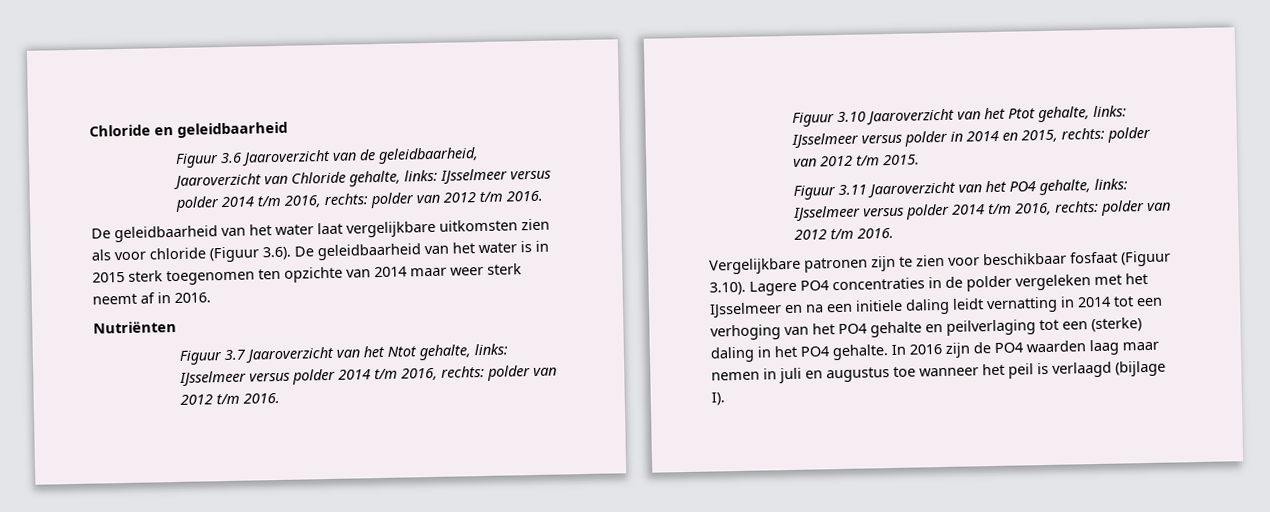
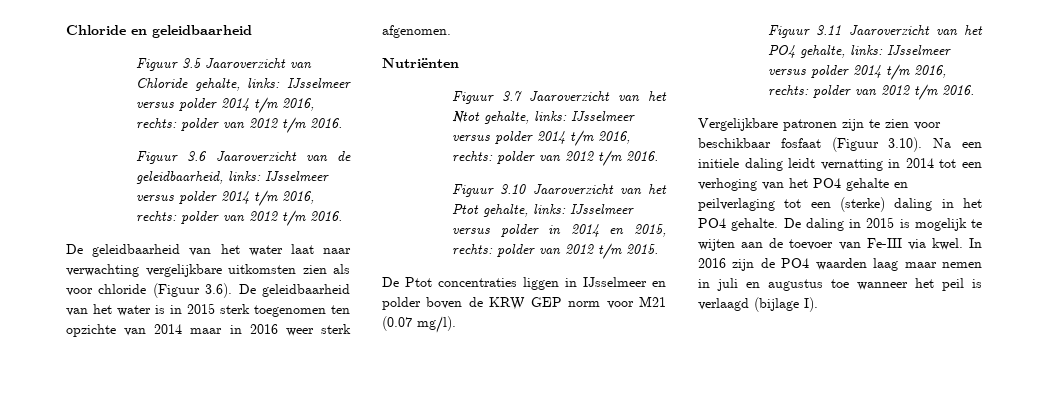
+ Figuur 3.5 Jaaroverzicht van Chloride gehalte, links: IJsselmeer versus polder 2014 t/m 2016, rechts: polder van 2012 t/m 2016.
- Figuur 3.6 Jaaroverzicht van de geleidbaarheid, Jaaroverzicht van Chloride gehalte, links: IJsselmeer versus polder 2014 t/m 2016, rechts: polder van 2012 t/m 2016.
+ Figuur 3.6 Jaaroverzicht van de geleidbaarheid, links: IJsselmeer versus polder 2014 t/m 2016, rechts: polder van 2012 t/m 2016.
- De geleidbaarheid van het water laat vergelijkbare uitkomsten zien als voor chloride (Figuur 3.6). De geleidbaarheid van het water is in 2015 sterk toegenomen ten opzichte van 2014 maar weer sterk neemt af in 2016.
+ De geleidbaarheid van het water laat naar verwachting vergelijkbare uitkomsten zien als voor chloride (Figuur 3.6). De geleidbaarheid van het water is in 2015 sterk toegenomen ten opzichte van 2014 maar in 2016 weer sterk afgenomen.
+ De Ptot concentraties liggen in IJsselmeer en polder boven de KRW GEP norm voor M21 (0.07 mg/l).
- Vergelijkbare patronen zijn te zien voor beschikbaar fosfaat (Figuur 3.10). Lagere PO4 concentraties in de polder vergeleken met het IJsselmeer en na een initiele daling leidt vernatting in 2014 tot een verhoging van het PO4 gehalte en peilverlaging tot een (sterke) daling in het PO4 gehalte.
+ Vergelijkbare patronen zijn te zien voor beschikbaar fosfaat (Figuur 3.10). Na een initiele daling leidt vernatting in 2014 tot een verhoging van het PO4 gehalte en peilverlaging tot een (sterke) daling in het PO4 gehalte.
+ De daling in 2015 is mogelijk te wijten aan de toevoer van Fe-III via kwel.

